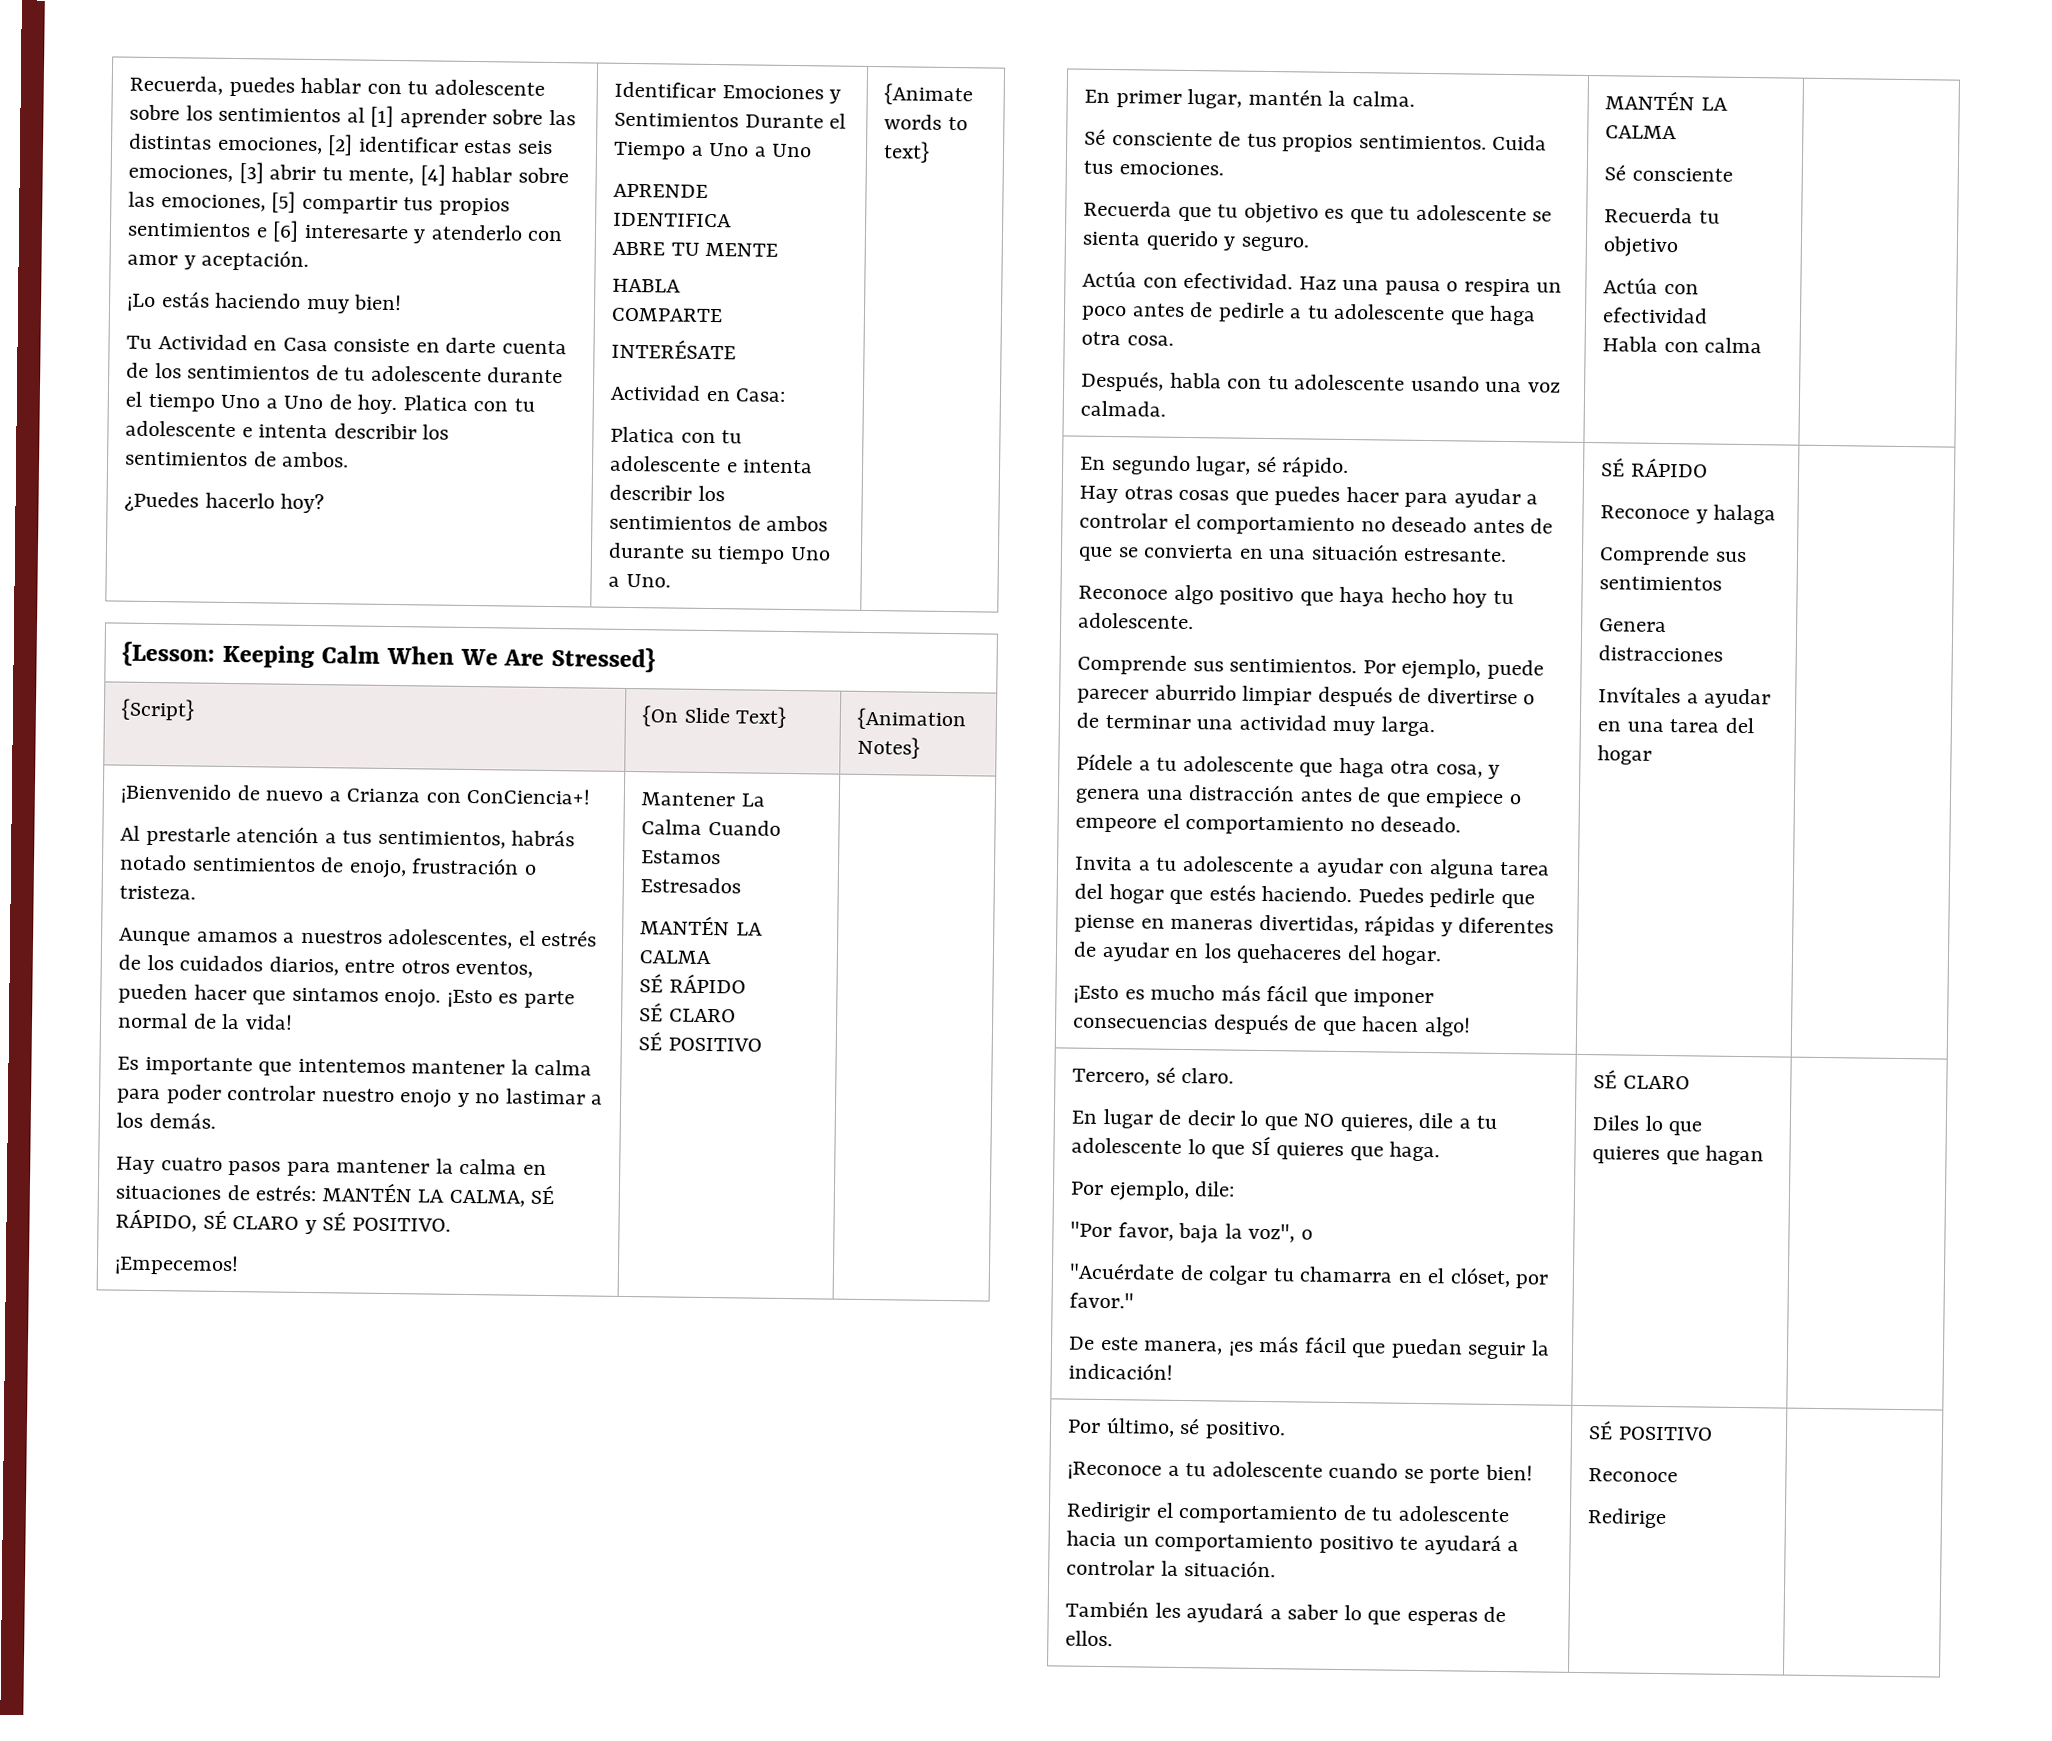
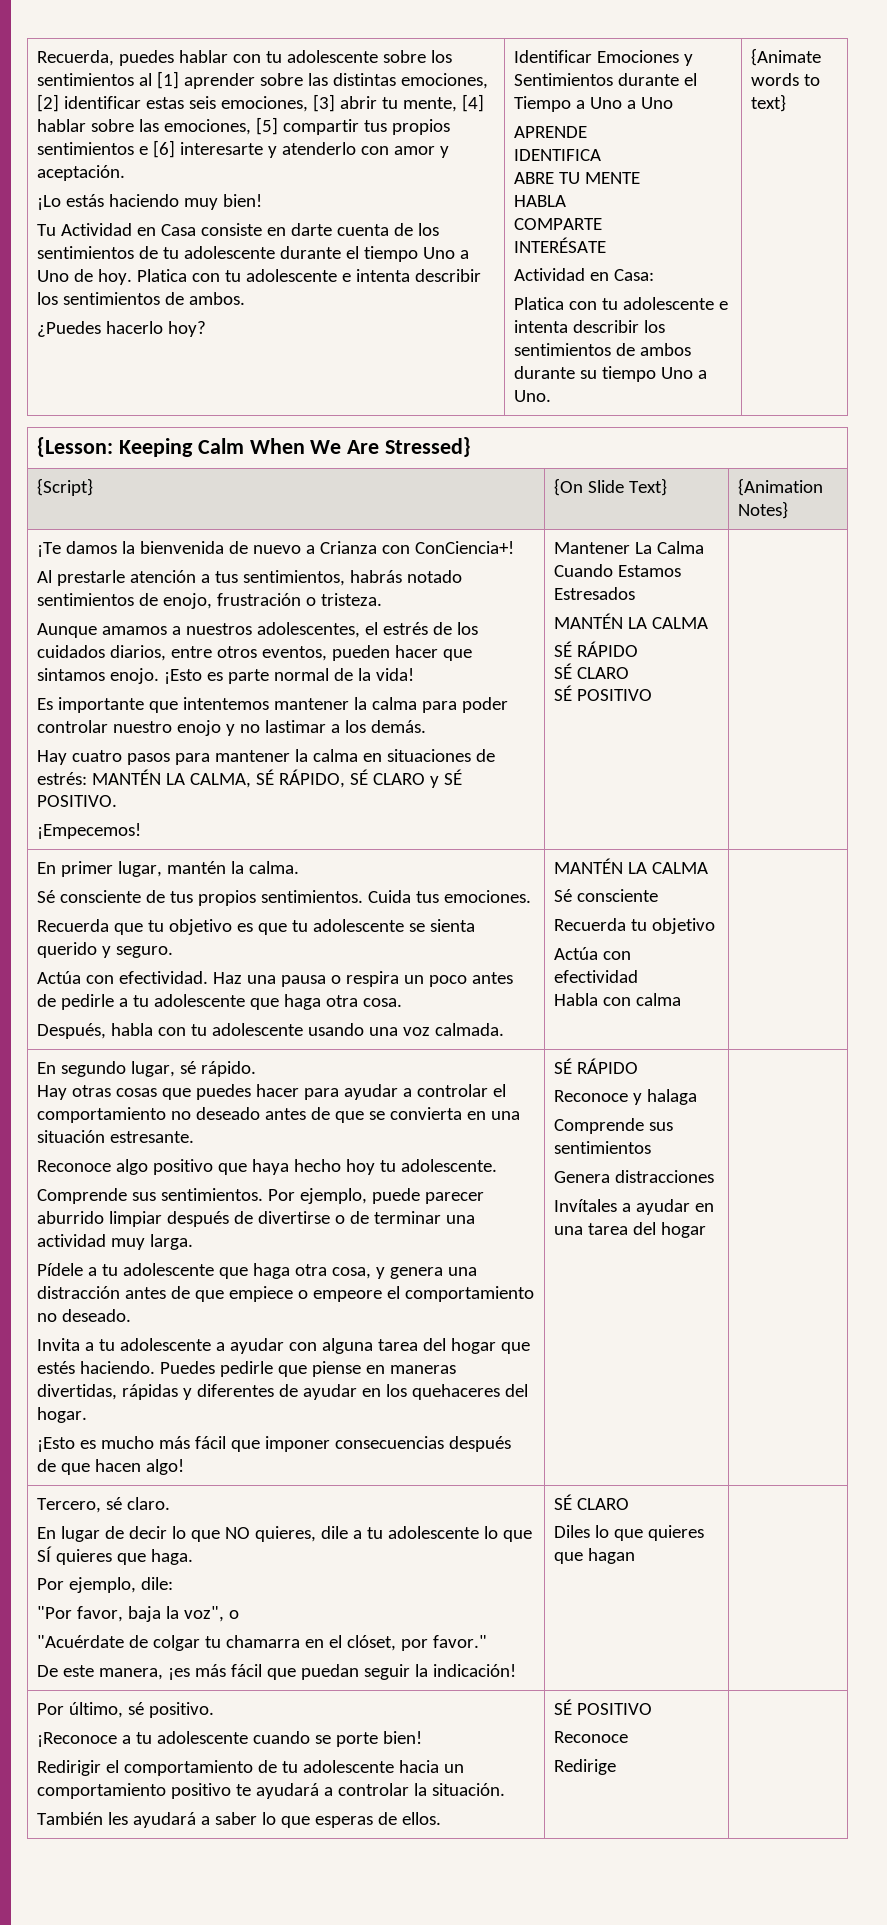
- Identificar Emociones y Sentimientos Durante el Tiempo a Uno a Uno
+ Identificar Emociones y Sentimientos durante el Tiempo a Uno a Uno
- ¡Bienvenido de nuevo a Crianza con ConCiencia+!
+ ¡Te damos la bienvenida de nuevo a Crianza con ConCiencia+!

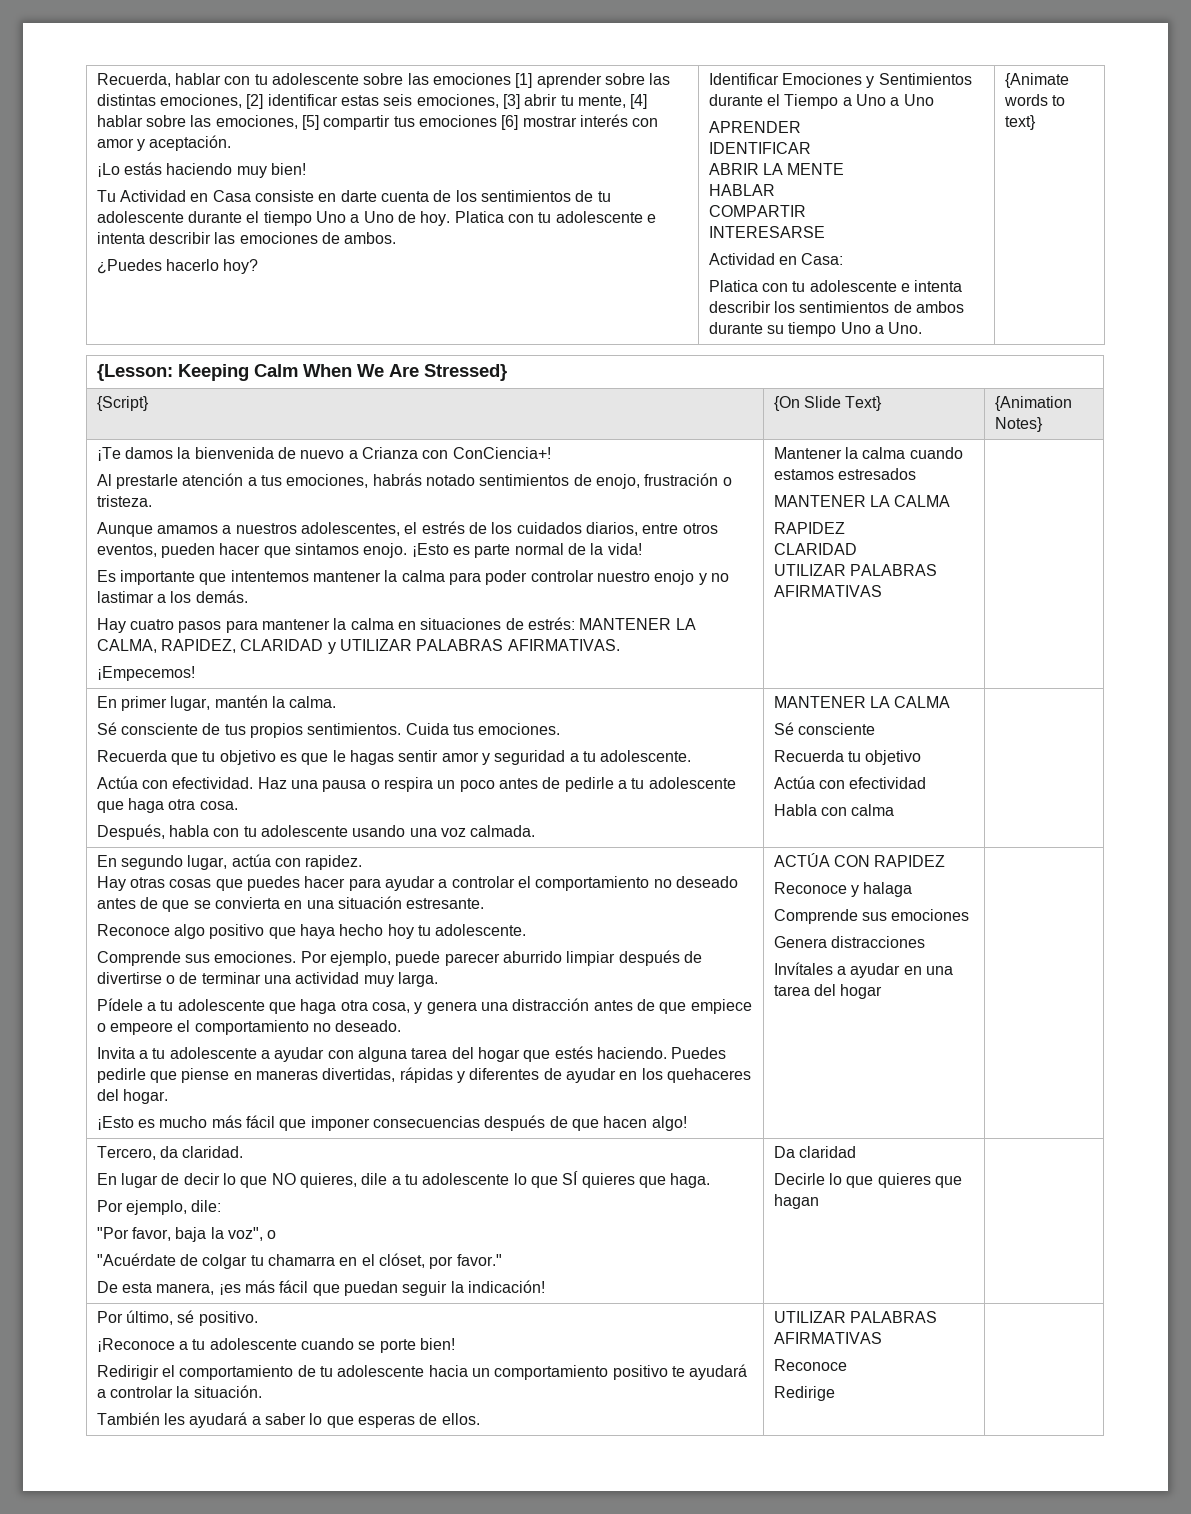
- Recuerda, puedes hablar con tu adolescente sobre los sentimientos al [1] aprender sobre las distintas emociones, [2] identificar estas seis emociones, [3] abrir tu mente, [4] hablar sobre las emociones, [5] compartir tus propios sentimientos e [6] interesarte y atenderlo con amor y aceptación.
+ Recuerda, hablar con tu adolescente sobre las emociones [1] aprender sobre las distintas emociones, [2] identificar estas seis emociones, [3] abrir tu mente, [4] hablar sobre las emociones, [5] compartir tus emociones [6] mostrar interés con amor y aceptación.
- Platica con tu adolescente e intenta describir los sentimientos de ambos.
+ Platica con tu adolescente e intenta describir las emociones de ambos.
- APRENDE
- IDENTIFICA
- ABRE TU MENTE
- HABLA
- COMPARTE
- INTERÉSATE
+ APRENDER
+ IDENTIFICAR
+ ABRIR LA MENTE
+ HABLAR
+ COMPARTIR
+ INTERESARSE
- Al prestarle atención a tus sentimientos, habrás notado sentimientos de enojo, frustración o tristeza.
+ Al prestarle atención a tus emociones, habrás notado sentimientos de enojo, frustración o tristeza.
- Hay cuatro pasos para mantener la calma en situaciones de estrés: MANTÉN LA CALMA, SÉ RÁPIDO, SÉ CLARO y SÉ POSITIVO.
- ¡Empecemos! | Mantener La Calma Cuando Estamos Estresados
- MANTÉN LA CALMA
- SÉ RÁPIDO
- SÉ CLARO
- SÉ POSITIVO
+ Hay cuatro pasos para mantener la calma en situaciones de estrés: MANTENER LA CALMA, RAPIDEZ, CLARIDAD y UTILIZAR PALABRAS AFIRMATIVAS.
+ ¡Empecemos! | Mantener la calma cuando estamos estresados
+ MANTENER LA CALMA
+ RAPIDEZ
+ CLARIDAD
+ UTILIZAR PALABRAS AFIRMATIVAS
- Recuerda que tu objetivo es que tu adolescente se sienta querido y seguro.
+ Recuerda que tu objetivo es que le hagas sentir amor y seguridad a tu adolescente.
- Después, habla con tu adolescente usando una voz calmada. | MANTÉN LA CALMA
+ Después, habla con tu adolescente usando una voz calmada. | MANTENER LA CALMA
- En segundo lugar, sé rápido.
+ En segundo lugar, actúa con rapidez.
- Comprende sus sentimientos.
+ Comprende sus emociones.
- ¡Esto es mucho más fácil que imponer consecuencias después de que hacen algo! | SÉ RÁPIDO
+ ¡Esto es mucho más fácil que imponer consecuencias después de que hacen algo! | ACTÚA CON RAPIDEZ
- Comprende sus sentimientos
+ Comprende sus emociones
- Tercero, sé claro.
+ Tercero, da claridad.
- De este manera, ¡es más fácil que puedan seguir la indicación! | SÉ CLARO
- Diles lo que quieres que hagan
+ De esta manera, ¡es más fácil que puedan seguir la indicación! | Da claridad
+ Decirle lo que quieres que hagan
- También les ayudará a saber lo que esperas de ellos. | SÉ POSITIVO
+ También les ayudará a saber lo que esperas de ellos. | UTILIZAR PALABRAS AFIRMATIVAS

